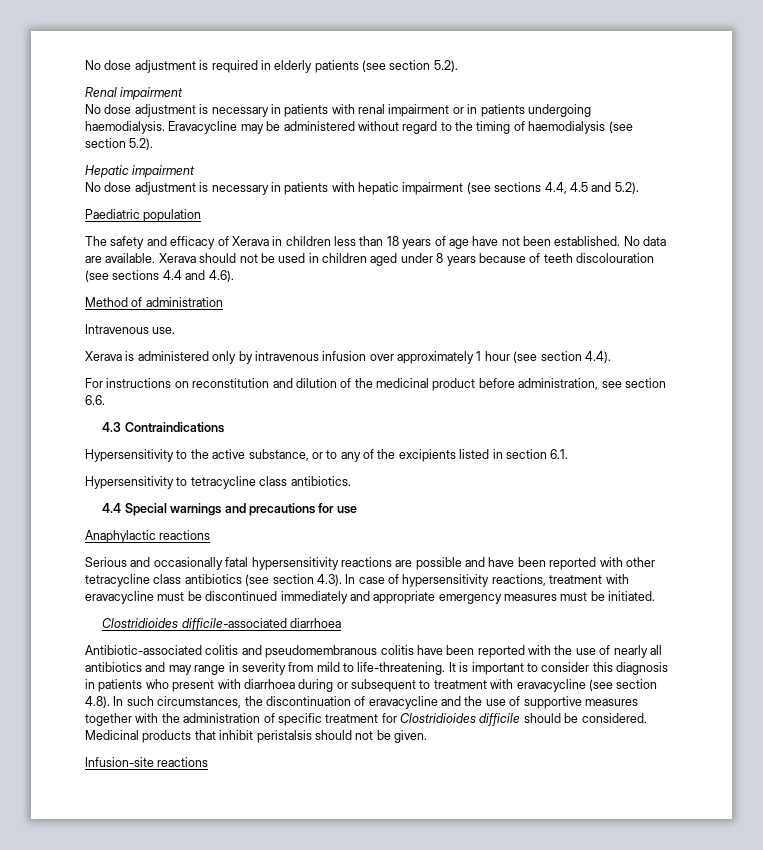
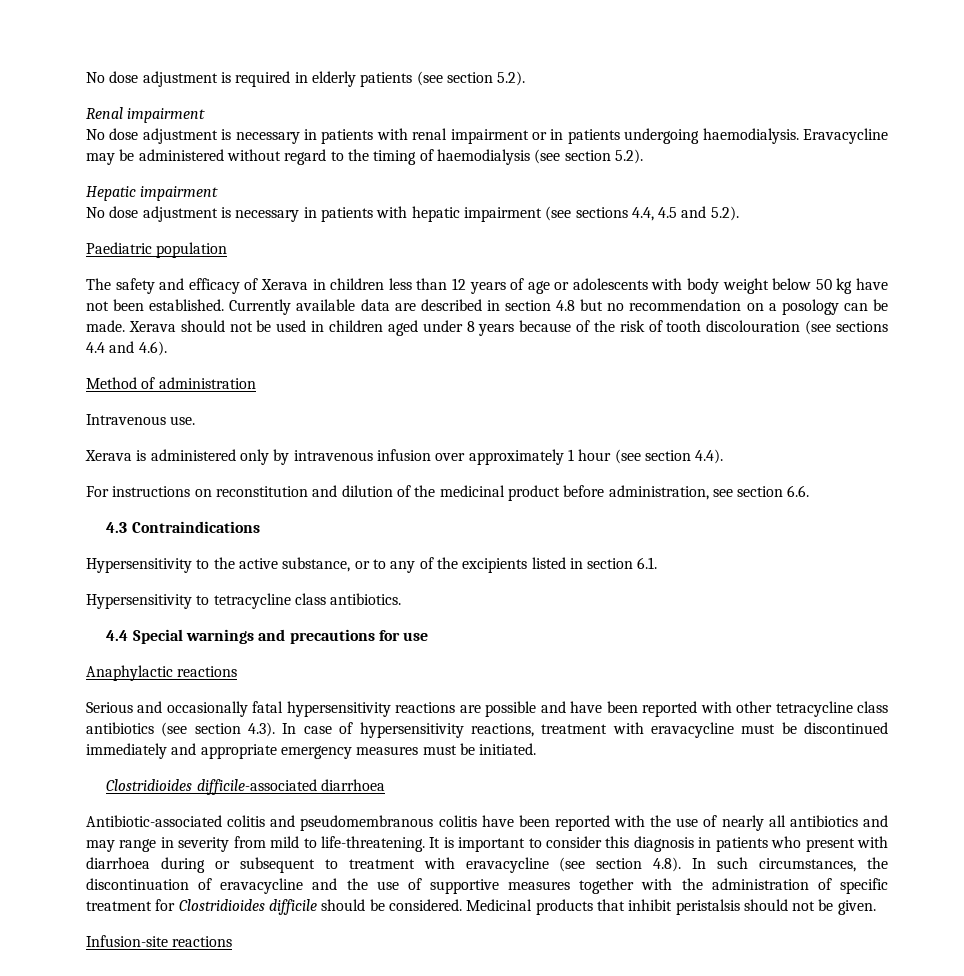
- The safety and efficacy of Xerava in children less than 18 years of age have not been established. No data are available.
+ The safety and efficacy of Xerava in children less than 12 years of age or adolescents with body weight below 50 kg have not been established. Currently available data are described in section 4.8 but no recommendation on a posology can be made.
- Xerava should not be used in children aged under 8 years because of teeth discolouration (see sections 4.4 and 4.6).
+ Xerava should not be used in children aged under 8 years because of the risk of tooth discolouration (see sections 4.4 and 4.6).

